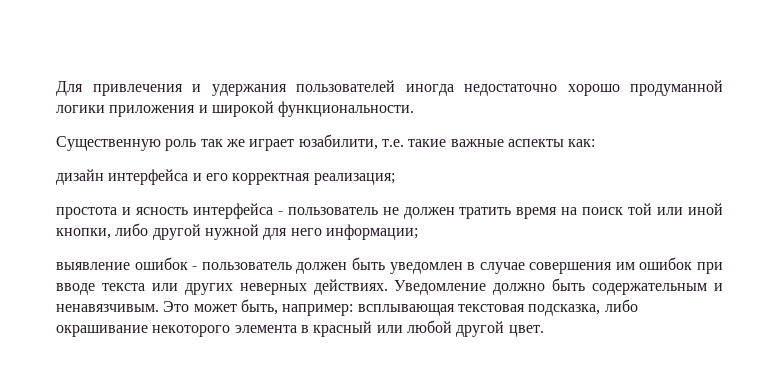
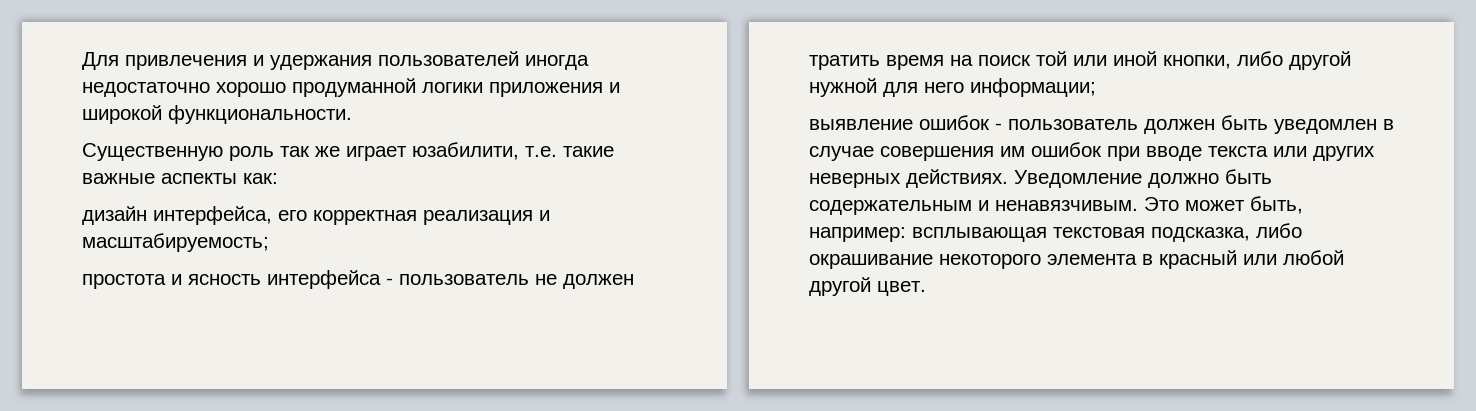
- дизайн интерфейса и его корректная реализация;
+ дизайн интерфейса, его корректная реализация и масштабируемость;

